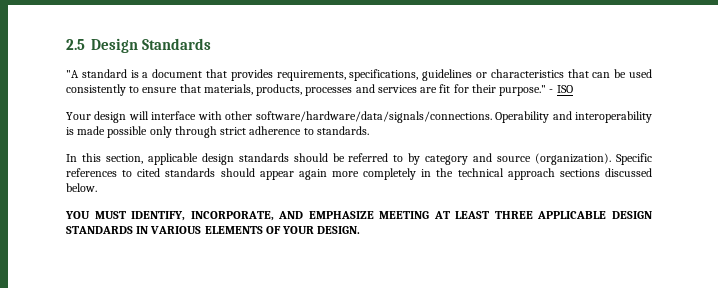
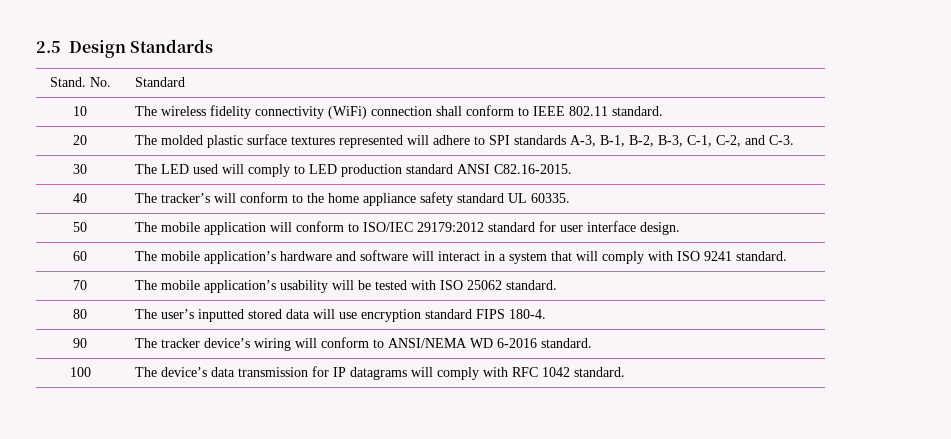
- "A standard is a document that provides requirements, specifications, guidelines or characteristics that can be used consistently to ensure that materials, products, processes and services are fit for their purpose." - ISO
- Your design will interface with other software/hardware/data/signals/connections. Operability and interoperability is made possible only through strict adherence to standards.
- In this section, applicable design standards should be referred to by category and source (organization). Specific references to cited standards should appear again more completely in the technical approach sections discussed below.
- YOU MUST IDENTIFY, INCORPORATE, AND EMPHASIZE MEETING AT LEAST THREE APPLICABLE DESIGN STANDARDS IN VARIOUS ELEMENTS OF YOUR DESIGN.
+ Stand. No. | Standard
+ 10 | The wireless fidelity connectivity (WiFi) connection shall conform to IEEE 802.11 standard.
+ 20 | The molded plastic surface textures represented will adhere to SPI standards A-3, B-1, B-2, B-3, C-1, C-2, and C-3.
+ 30 | The LED used will comply to LED production standard ANSI C82.16-2015.
+ 40 | The tracker’s will conform to the home appliance safety standard UL 60335.
+ 50 | The mobile application will conform to ISO/IEC 29179:2012 standard for user interface design.
+ 60 | The mobile application’s hardware and software will interact in a system that will comply with ISO 9241 standard.
+ 70 | The mobile application’s usability will be tested with ISO 25062 standard.
+ 80 | The user’s inputted stored data will use encryption standard FIPS 180-4.
+ 90 | The tracker device’s wiring will conform to ANSI/NEMA WD 6-2016 standard.
+ 100 | The device’s data transmission for IP datagrams will comply with RFC 1042 standard.

